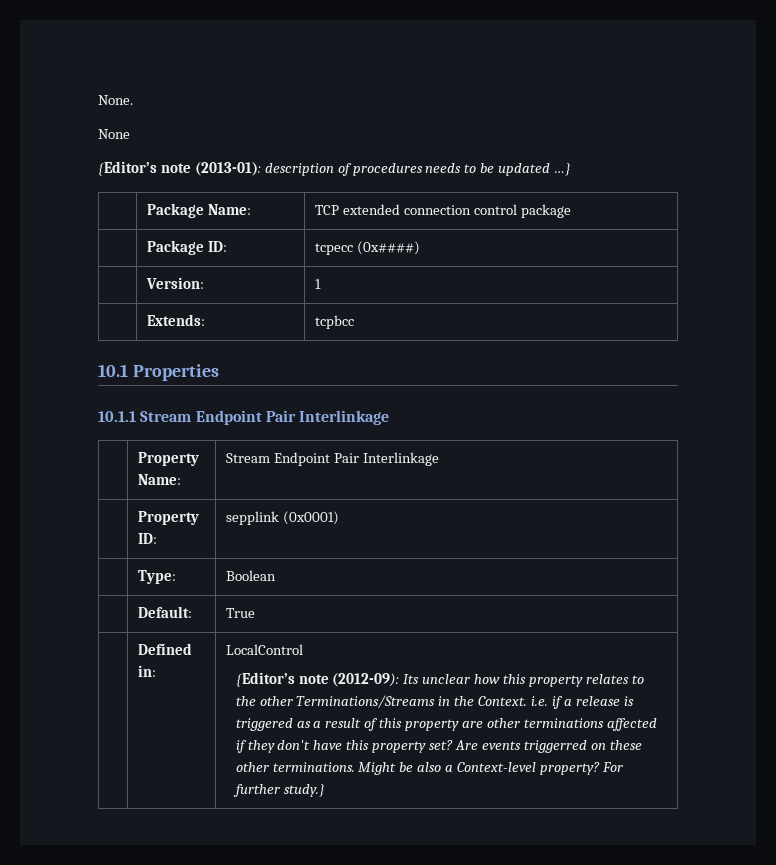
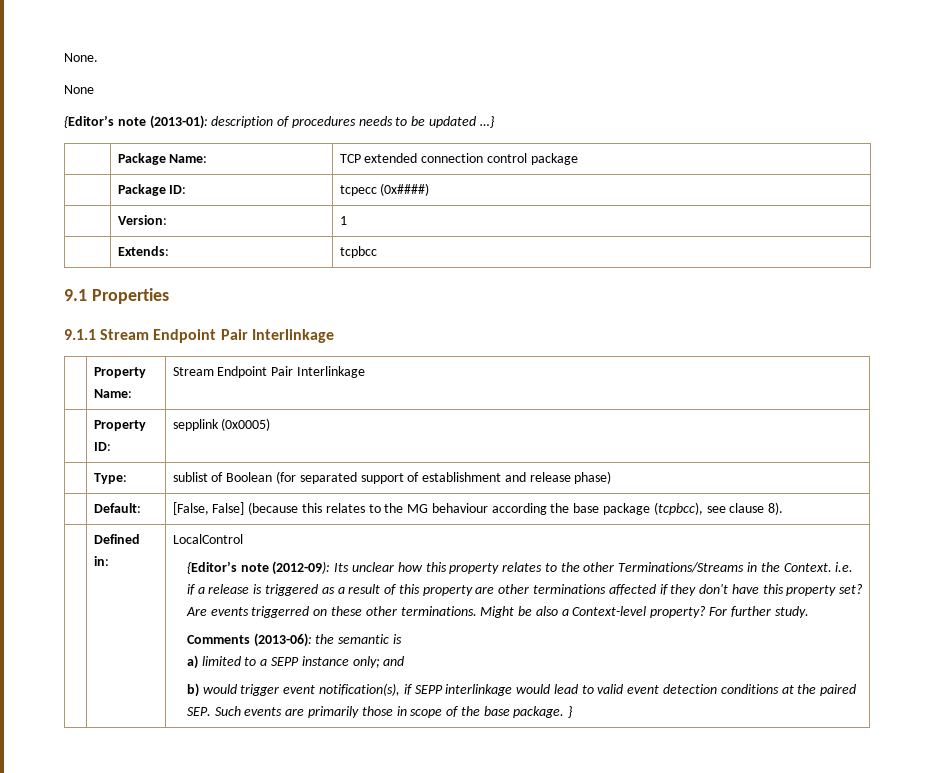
- 10.1 Properties
+ 9.1 Properties
- 10.1.1 Stream Endpoint Pair Interlinkage
+ 9.1.1 Stream Endpoint Pair Interlinkage
- | Property ID: | sepplink (0x0001)
+ | Property ID: | sepplink (0x0005)
- | Type: | Boolean
- | Default: | True
+ | Type: | sublist of Boolean (for separated support of establishment and release phase)
+ | Default: | [False, False] (because this relates to the MG behaviour according the base package (tcpbcc), see clause 8).
- For further study.}
+ For further study.
+ Comments (2013-06): the semantic is
+ a) limited to a SEPP instance only; and
+ b) would trigger event notification(s), if SEPP interlinkage would lead to valid event detection conditions at the paired SEP. Such events are primarily those in scope of the base package. }

